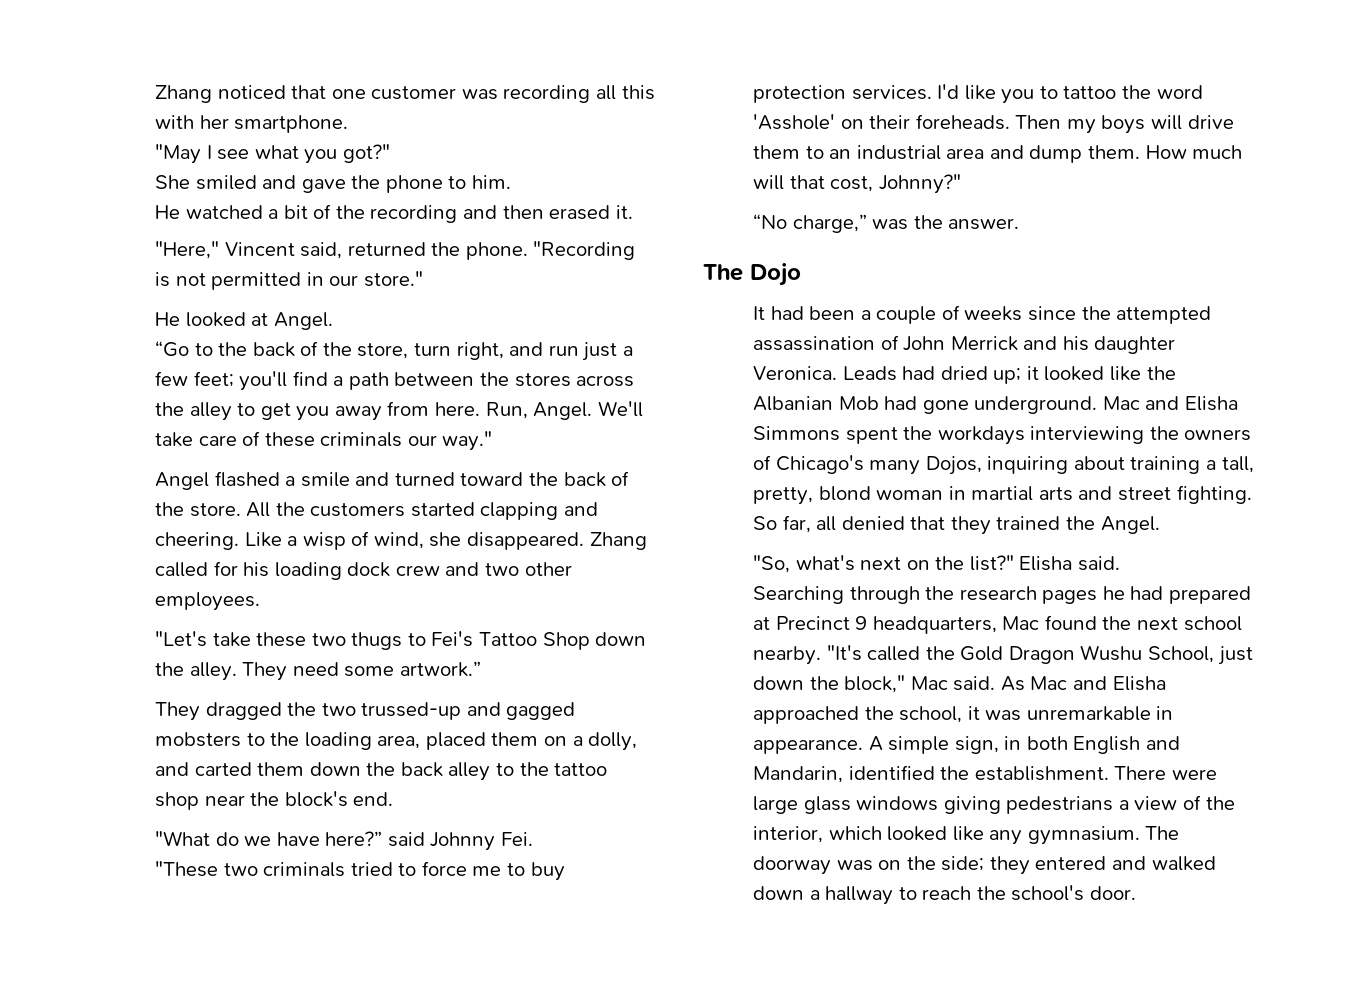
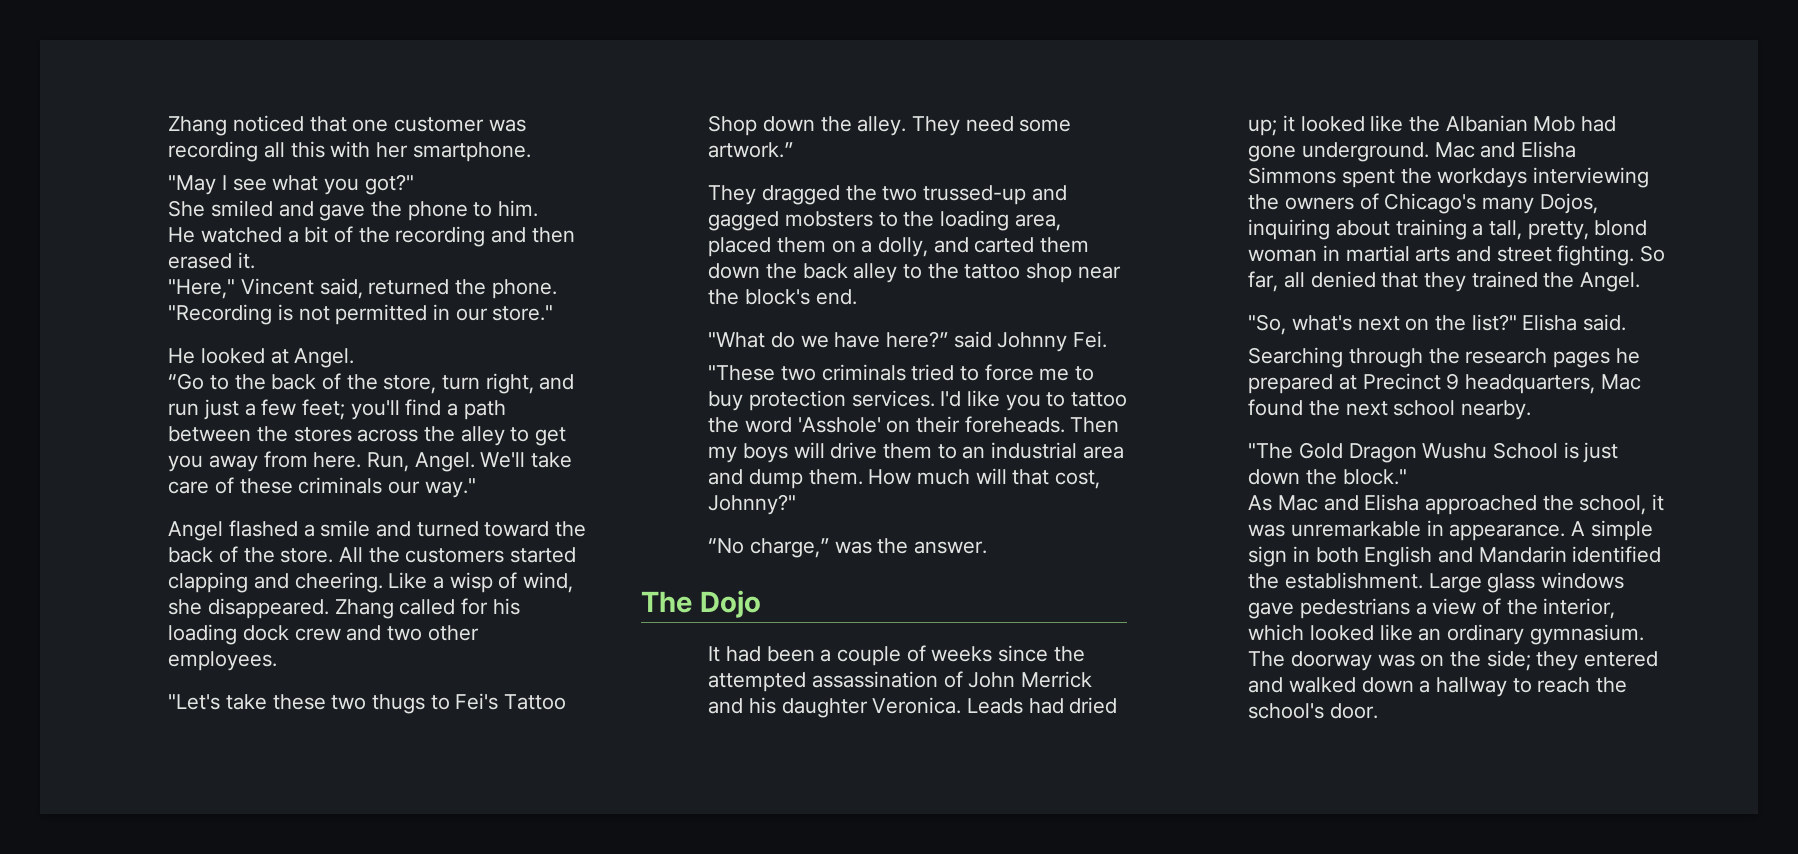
- Searching through the research pages he had prepared at Precinct 9 headquarters, Mac found the next school nearby. "It's called the Gold Dragon Wushu School, just down the block," Mac said. As Mac and Elisha approached the school, it was unremarkable in appearance.
+ Searching through the research pages he prepared at Precinct 9 headquarters, Mac found the next school nearby.
+ "The Gold Dragon Wushu School is just down the block."
+ As Mac and Elisha approached the school, it was unremarkable in appearance.
- A simple sign, in both English and Mandarin, identified the establishment.
+ A simple sign in both English and Mandarin identified the establishment.
- There were large glass windows giving pedestrians a view of the interior, which looked like any gymnasium.
+ Large glass windows gave pedestrians a view of the interior, which looked like an ordinary gymnasium.

